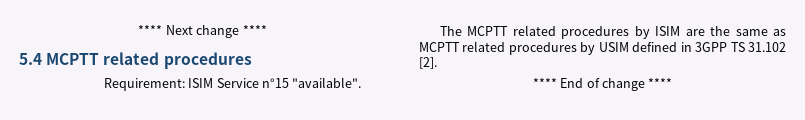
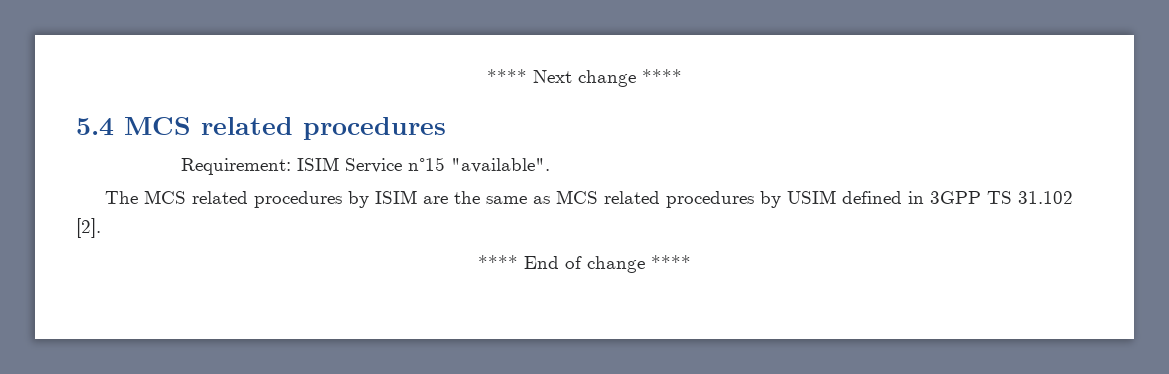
- 5.4 MCPTT related procedures
+ 5.4 MCS related procedures
- The MCPTT related procedures by ISIM are the same as MCPTT related procedures by USIM defined in 3GPP TS 31.102 [2].
+ The MCS related procedures by ISIM are the same as MCS related procedures by USIM defined in 3GPP TS 31.102 [2].

